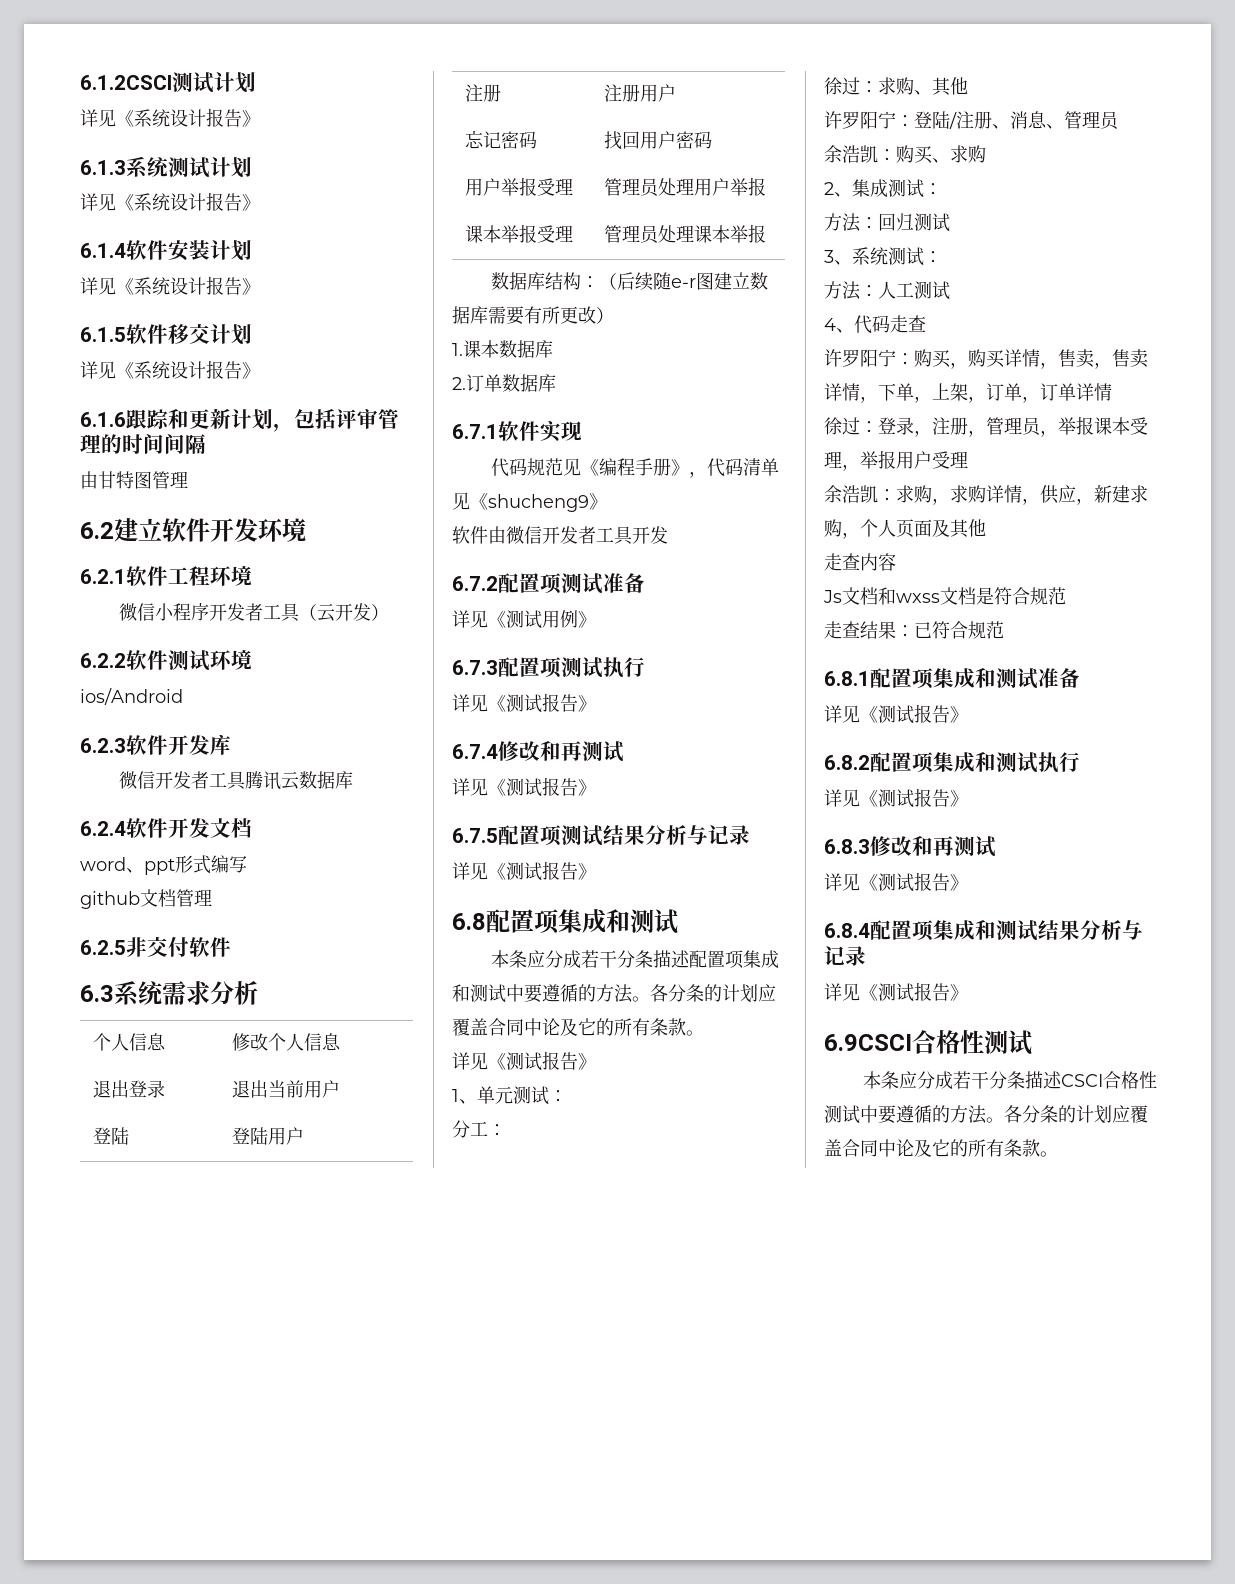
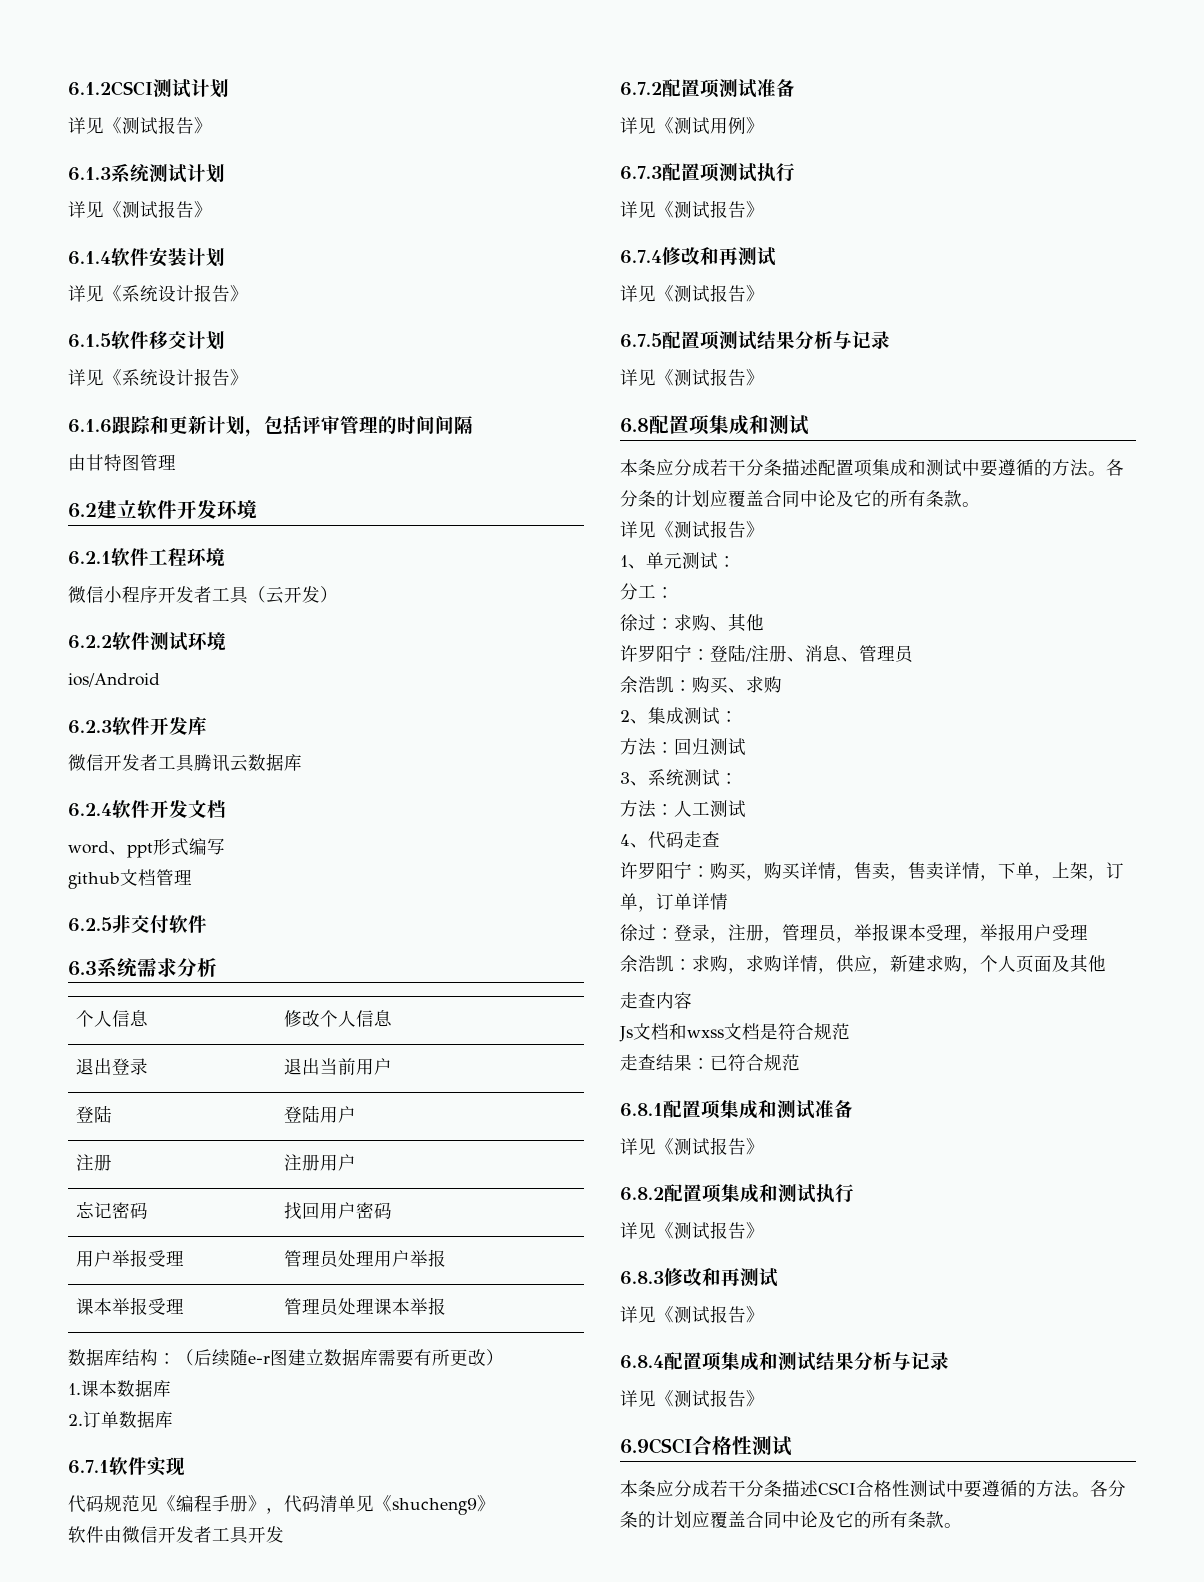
  6.1.2CSCI测试计划
- 详见《系统设计报告》
+ 详见《测试报告》
  6.1.3系统测试计划
- 详见《系统设计报告》
+ 详见《测试报告》

